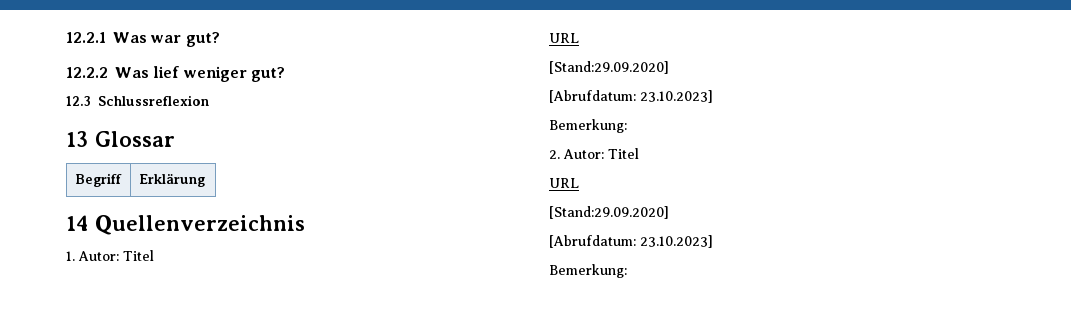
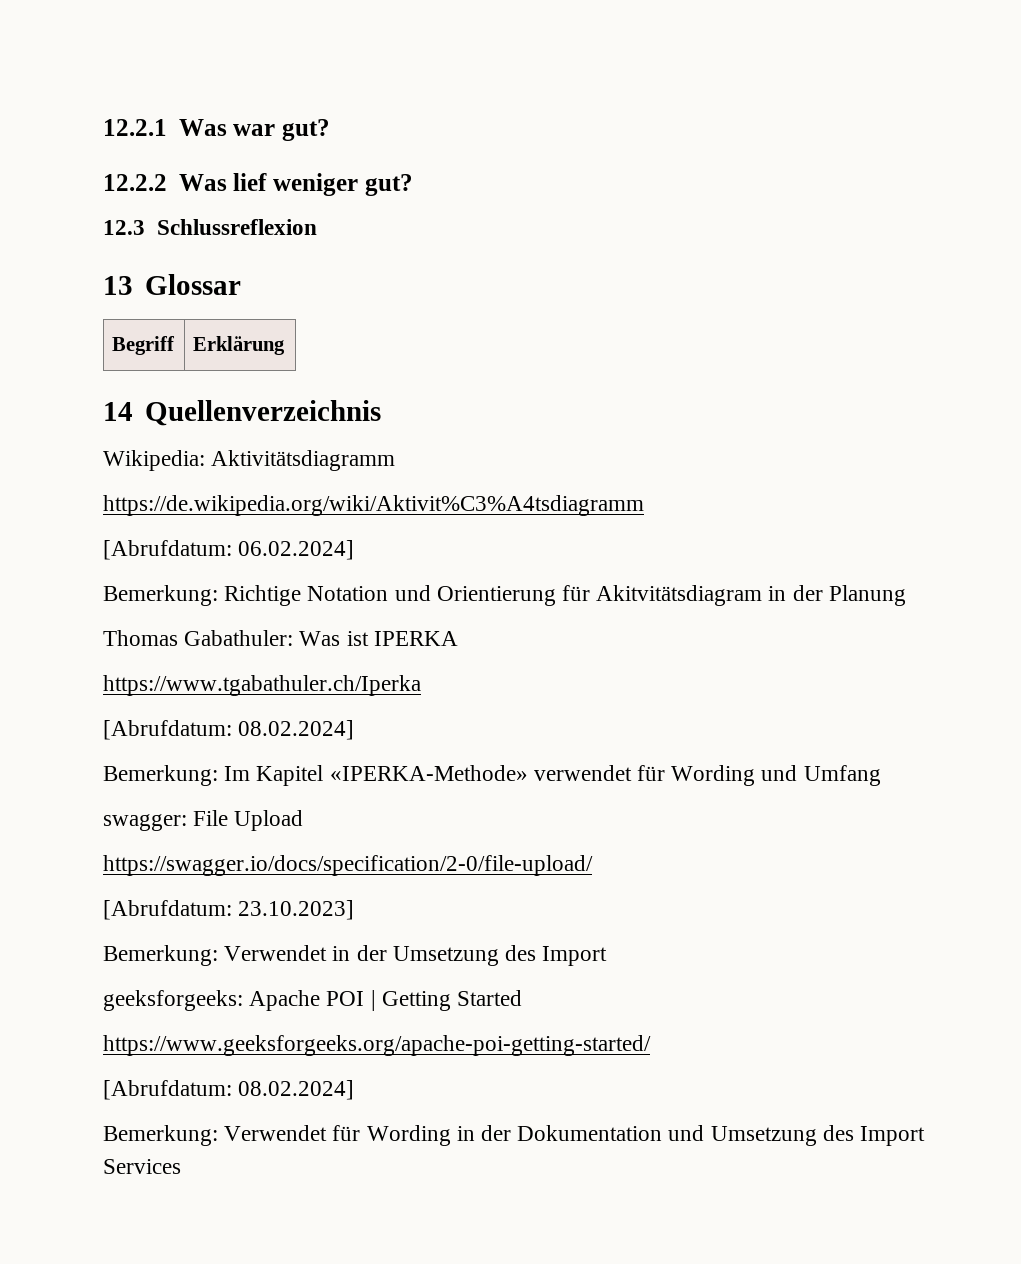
- 1. Autor: Titel
- URL
- [Stand:29.09.2020]
+ Wikipedia: Aktivitätsdiagramm
+ https://de.wikipedia.org/wiki/Aktivit%C3%A4tsdiagramm
+ [Abrufdatum: 06.02.2024]
+ Bemerkung: Richtige Notation und Orientierung für Akitvitätsdiagram in der Planung
+ Thomas Gabathuler: Was ist IPERKA
+ https://www.tgabathuler.ch/Iperka
+ [Abrufdatum: 08.02.2024]
+ Bemerkung: Im Kapitel «IPERKA-Methode» verwendet für Wording und Umfang
+ swagger: File Upload
+ https://swagger.io/docs/specification/2-0/file-upload/
  [Abrufdatum: 23.10.2023]
- Bemerkung:
- 2. Autor: Titel
- URL
- [Stand:29.09.2020]
- [Abrufdatum: 23.10.2023]
- Bemerkung:
+ Bemerkung: Verwendet in der Umsetzung des Import
+ geeksforgeeks: Apache POI | Getting Started
+ https://www.geeksforgeeks.org/apache-poi-getting-started/
+ [Abrufdatum: 08.02.2024]
+ Bemerkung: Verwendet für Wording in der Dokumentation und Umsetzung des Import Services

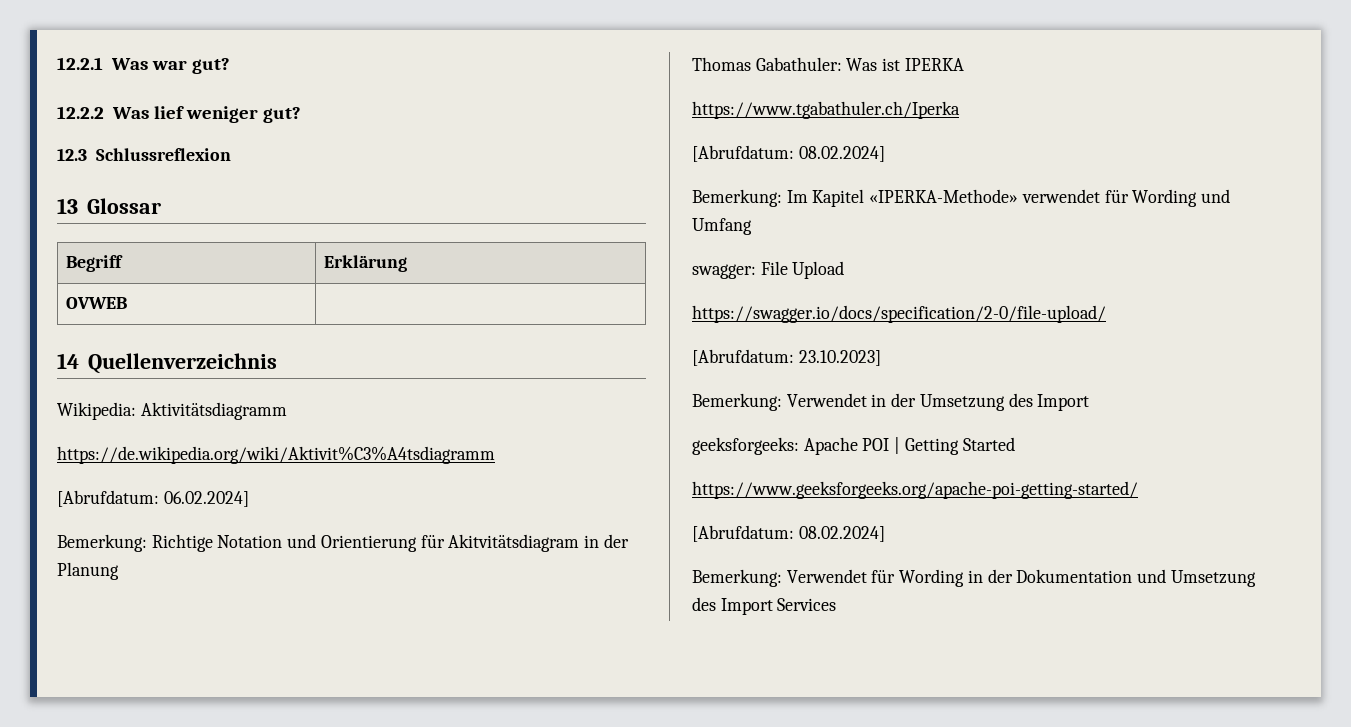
+ OVWEB |

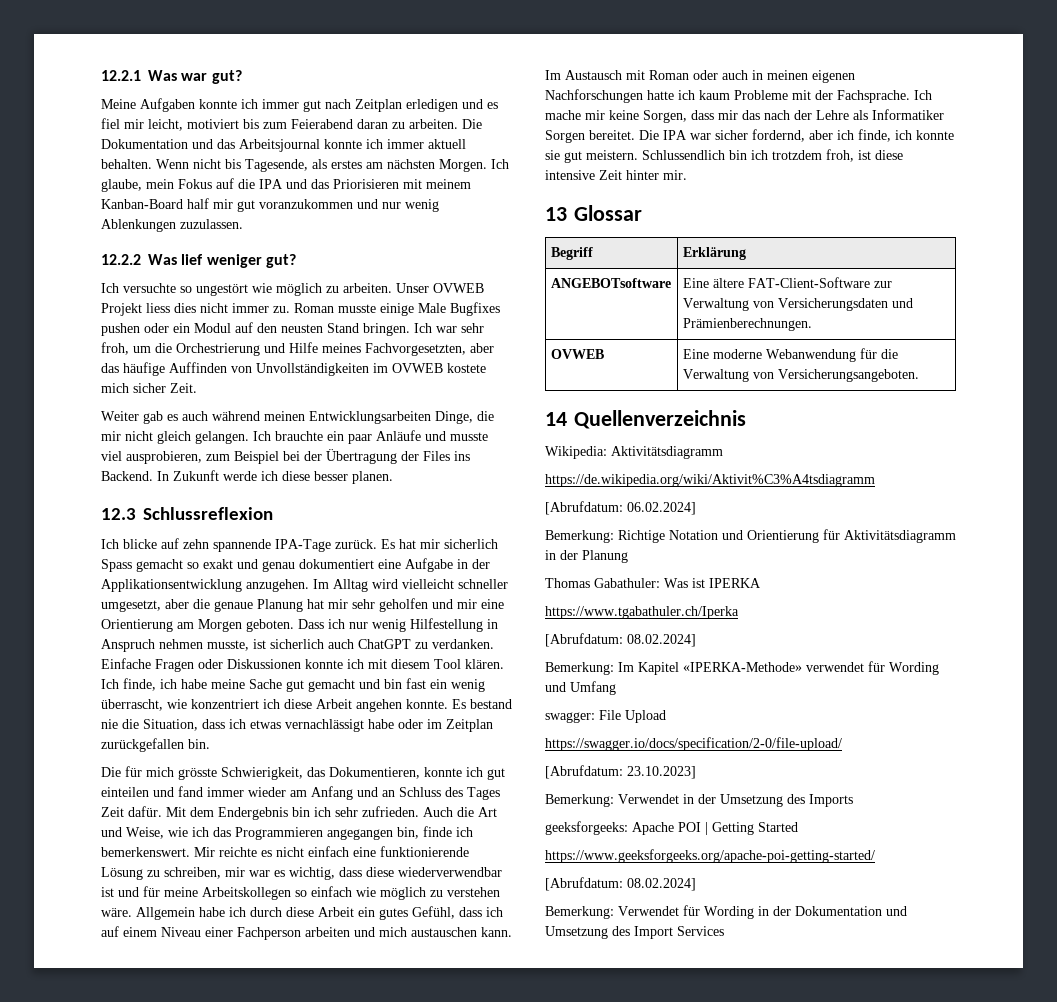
+ Meine Aufgaben konnte ich immer gut nach Zeitplan erledigen und es fiel mir leicht, motiviert bis zum Feierabend daran zu arbeiten. Die Dokumentation und das Arbeitsjournal konnte ich immer aktuell behalten. Wenn nicht bis Tagesende, als erstes am nächsten Morgen. Ich glaube, mein Fokus auf die IPA und das Priorisieren mit meinem Kanban-Board half mir gut voranzukommen und nur wenig Ablenkungen zuzulassen.
+ Ich versuchte so ungestört wie möglich zu arbeiten. Unser OVWEB Projekt liess dies nicht immer zu. Roman musste einige Male Bugfixes pushen oder ein Modul auf den neusten Stand bringen. Ich war sehr froh, um die Orchestrierung und Hilfe meines Fachvorgesetzten, aber das häufige Auffinden von Unvollständigkeiten im OVWEB kostete mich sicher Zeit.
+ Weiter gab es auch während meinen Entwicklungsarbeiten Dinge, die mir nicht gleich gelangen. Ich brauchte ein paar Anläufe und musste viel ausprobieren, zum Beispiel bei der Übertragung der Files ins Backend. In Zukunft werde ich diese besser planen.
  12.3 Schlussreflexion
+ Ich blicke auf zehn spannende IPA-Tage zurück. Es hat mir sicherlich Spass gemacht so exakt und genau dokumentiert eine Aufgabe in der Applikationsentwicklung anzugehen. Im Alltag wird vielleicht schneller umgesetzt, aber die genaue Planung hat mir sehr geholfen und mir eine Orientierung am Morgen geboten. Dass ich nur wenig Hilfestellung in Anspruch nehmen musste, ist sicherlich auch ChatGPT zu verdanken. Einfache Fragen oder Diskussionen konnte ich mit diesem Tool klären. Ich finde, ich habe meine Sache gut gemacht und bin fast ein wenig überrascht, wie konzentriert ich diese Arbeit angehen konnte. Es bestand nie die Situation, dass ich etwas vernachlässigt habe oder im Zeitplan zurückgefallen bin.
+ Die für mich grösste Schwierigkeit, das Dokumentieren, konnte ich gut einteilen und fand immer wieder am Anfang und an Schluss des Tages Zeit dafür. Mit dem Endergebnis bin ich sehr zufrieden. Auch die Art und Weise, wie ich das Programmieren angegangen bin, finde ich bemerkenswert. Mir reichte es nicht einfach eine funktionierende Lösung zu schreiben, mir war es wichtig, dass diese wiederverwendbar ist und für meine Arbeitskollegen so einfach wie möglich zu verstehen wäre. Allgemein habe ich durch diese Arbeit ein gutes Gefühl, dass ich auf einem Niveau einer Fachperson arbeiten und mich austauschen kann. Im Austausch mit Roman oder auch in meinen eigenen Nachforschungen hatte ich kaum Probleme mit der Fachsprache. Ich mache mir keine Sorgen, dass mir das nach der Lehre als Informatiker Sorgen bereitet. Die IPA war sicher fordernd, aber ich finde, ich konnte sie gut meistern. Schlussendlich bin ich trotzdem froh, ist diese intensive Zeit hinter mir.
  13 Glossar
  Begriff | Erklärung
- OVWEB |
+ ANGEBOTsoftware | Eine ältere FAT-Client-Software zur Verwaltung von Versicherungsdaten und Prämienberechnungen.
+ OVWEB | Eine moderne Webanwendung für die Verwaltung von Versicherungsangeboten.
- Bemerkung: Richtige Notation und Orientierung für Akitvitätsdiagram in der Planung
+ Bemerkung: Richtige Notation und Orientierung für Aktivitätsdiagramm in der Planung
- Bemerkung: Verwendet in der Umsetzung des Import
+ Bemerkung: Verwendet in der Umsetzung des Imports

